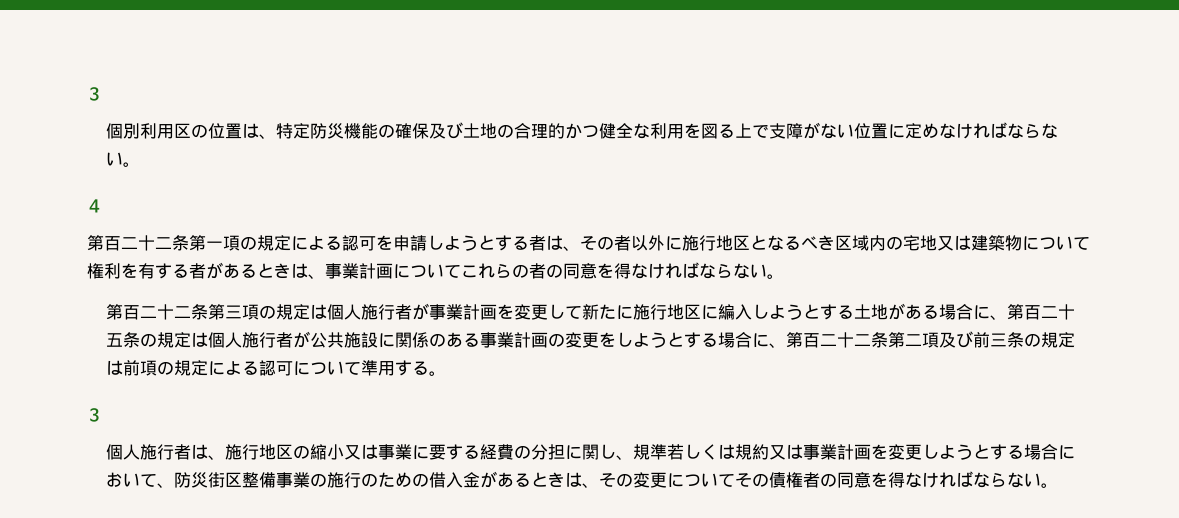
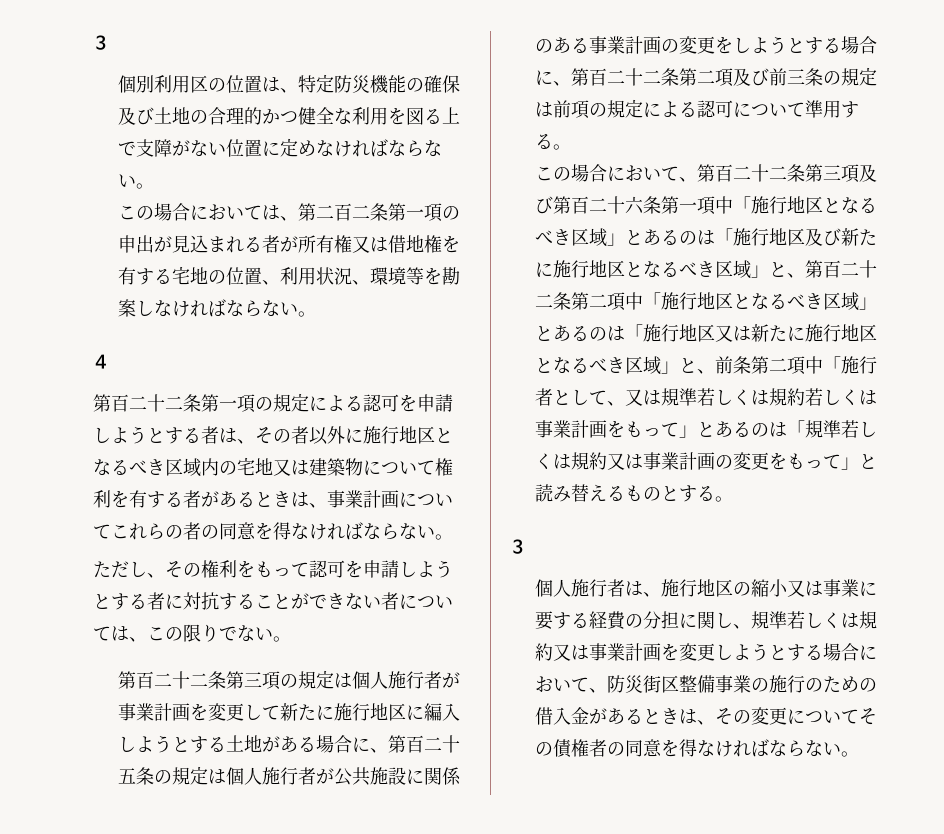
+ この場合においては、第二百二条第一項の申出が見込まれる者が所有権又は借地権を有する宅地の位置、利用状況、環境等を勘案しなければならない。
+ ただし、その権利をもって認可を申請しようとする者に対抗することができない者については、この限りでない。
+ この場合において、第百二十二条第三項及び第百二十六条第一項中「施行地区となるべき区域」とあるのは「施行地区及び新たに施行地区となるべき区域」と、第百二十二条第二項中「施行地区となるべき区域」とあるのは「施行地区又は新たに施行地区となるべき区域」と、前条第二項中「施行者として、又は規準若しくは規約若しくは事業計画をもって」とあるのは「規準若しくは規約又は事業計画の変更をもって」と読み替えるものとする。

